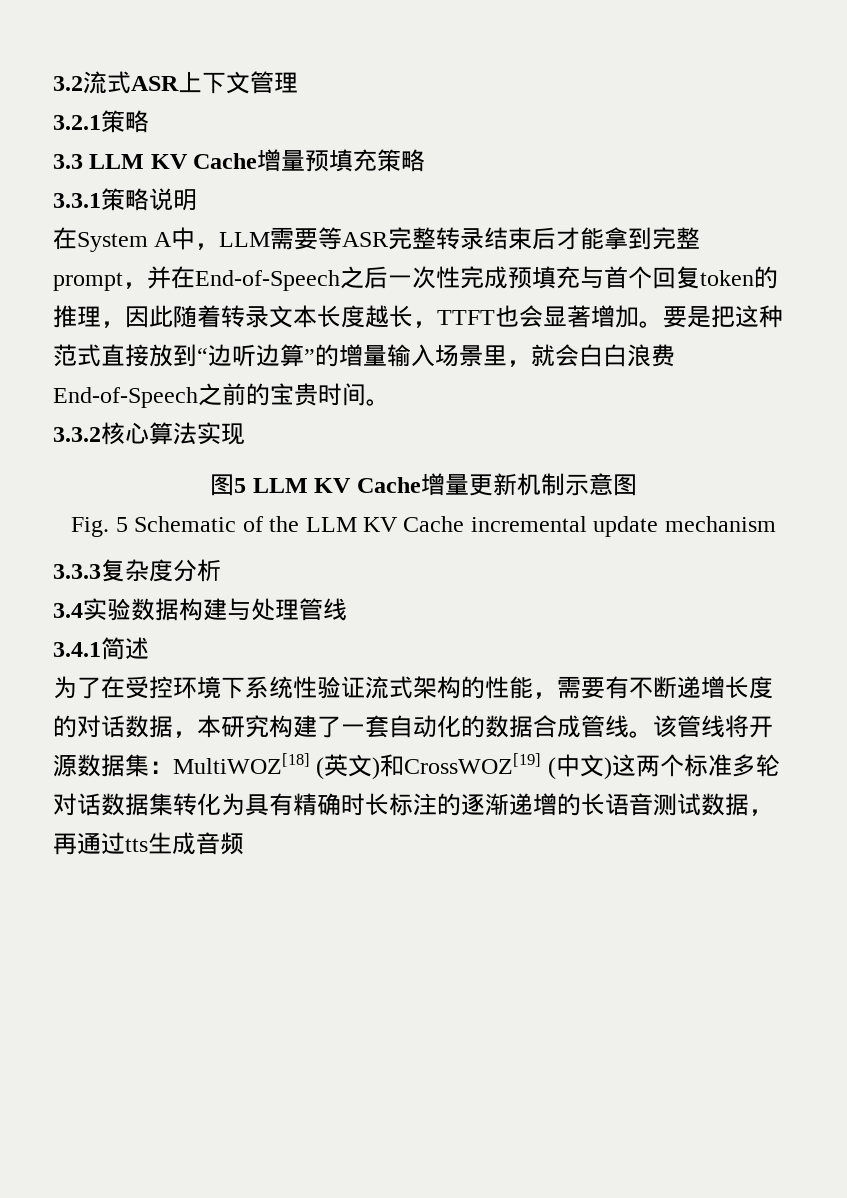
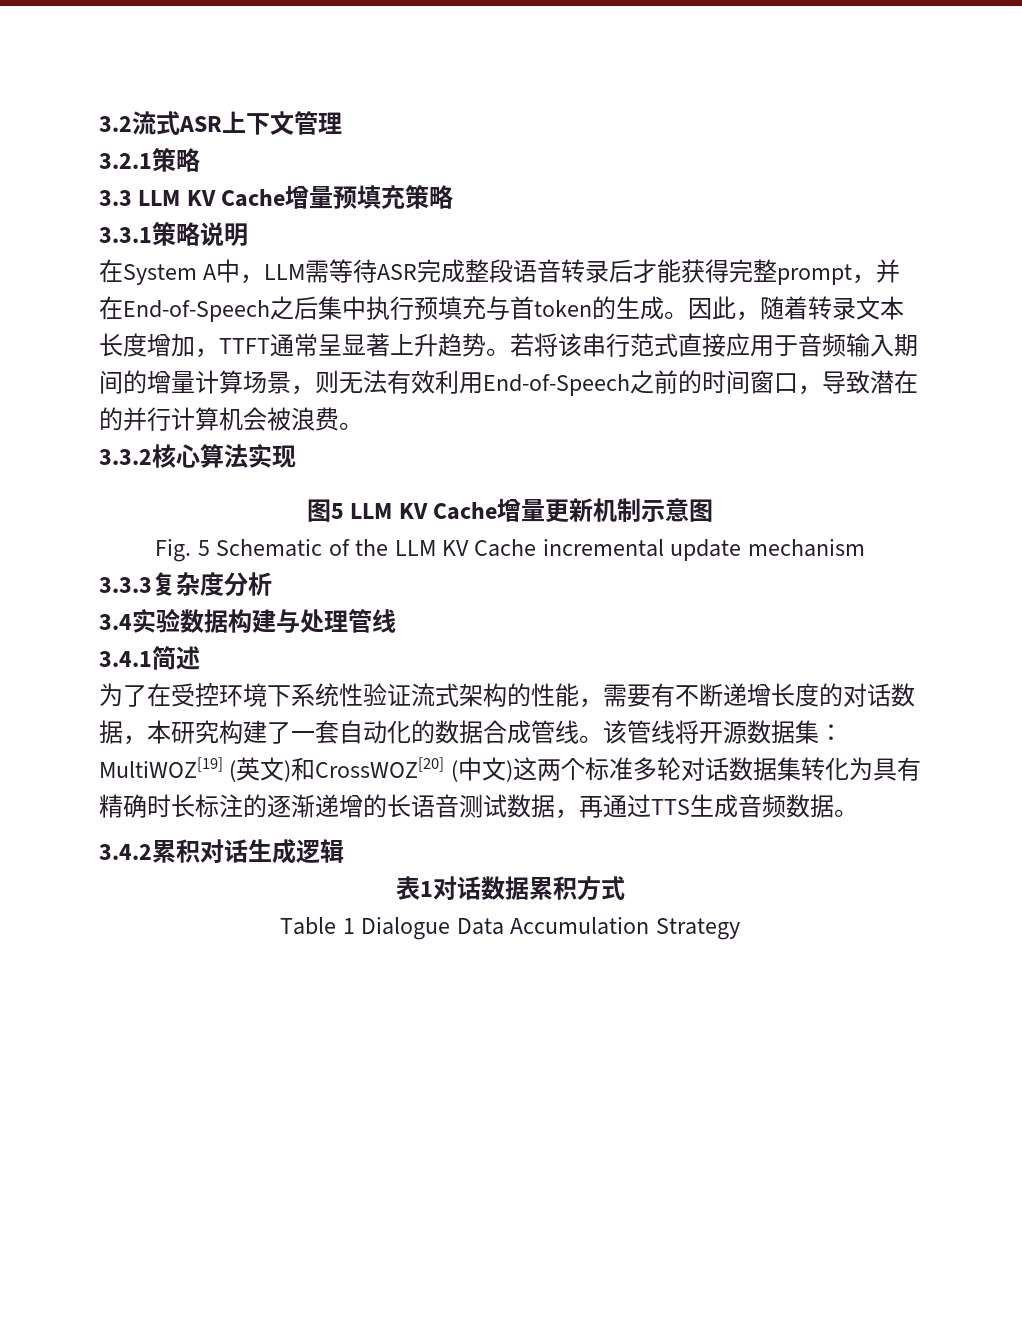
- 在System A中，LLM需要等ASR完整转录结束后才能拿到完整prompt，并在End-of-Speech之后一次性完成预填充与首个回复token的推理，因此随着转录文本长度越长，TTFT也会显著增加。要是把这种范式直接放到“边听边算”的增量输入场景里，就会白白浪费End-of-Speech之前的宝贵时间。
+ 在System A中，LLM需等待ASR完成整段语音转录后才能获得完整prompt，并在End-of-Speech之后集中执行预填充与首token的生成。因此，随着转录文本长度增加，TTFT通常呈显著上升趋势。若将该串行范式直接应用于音频输入期间的增量计算场景，则无法有效利用End-of-Speech之前的时间窗口，导致潜在的并行计算机会被浪费。
- 该管线将开源数据集：MultiWOZ[18] (英文)和CrossWOZ[19] (中文)这两个标准多轮对话数据集转化为具有精确时长标注的逐渐递增的长语音测试数据，再通过tts生成音频
+ 该管线将开源数据集：MultiWOZ[19] (英文)和CrossWOZ[20] (中文)这两个标准多轮对话数据集转化为具有精确时长标注的逐渐递增的长语音测试数据，再通过TTS生成音频数据。
+ 3.4.2累积对话生成逻辑
+ 表1对话数据累积方式
+ Table 1 Dialogue Data Accumulation Strategy

